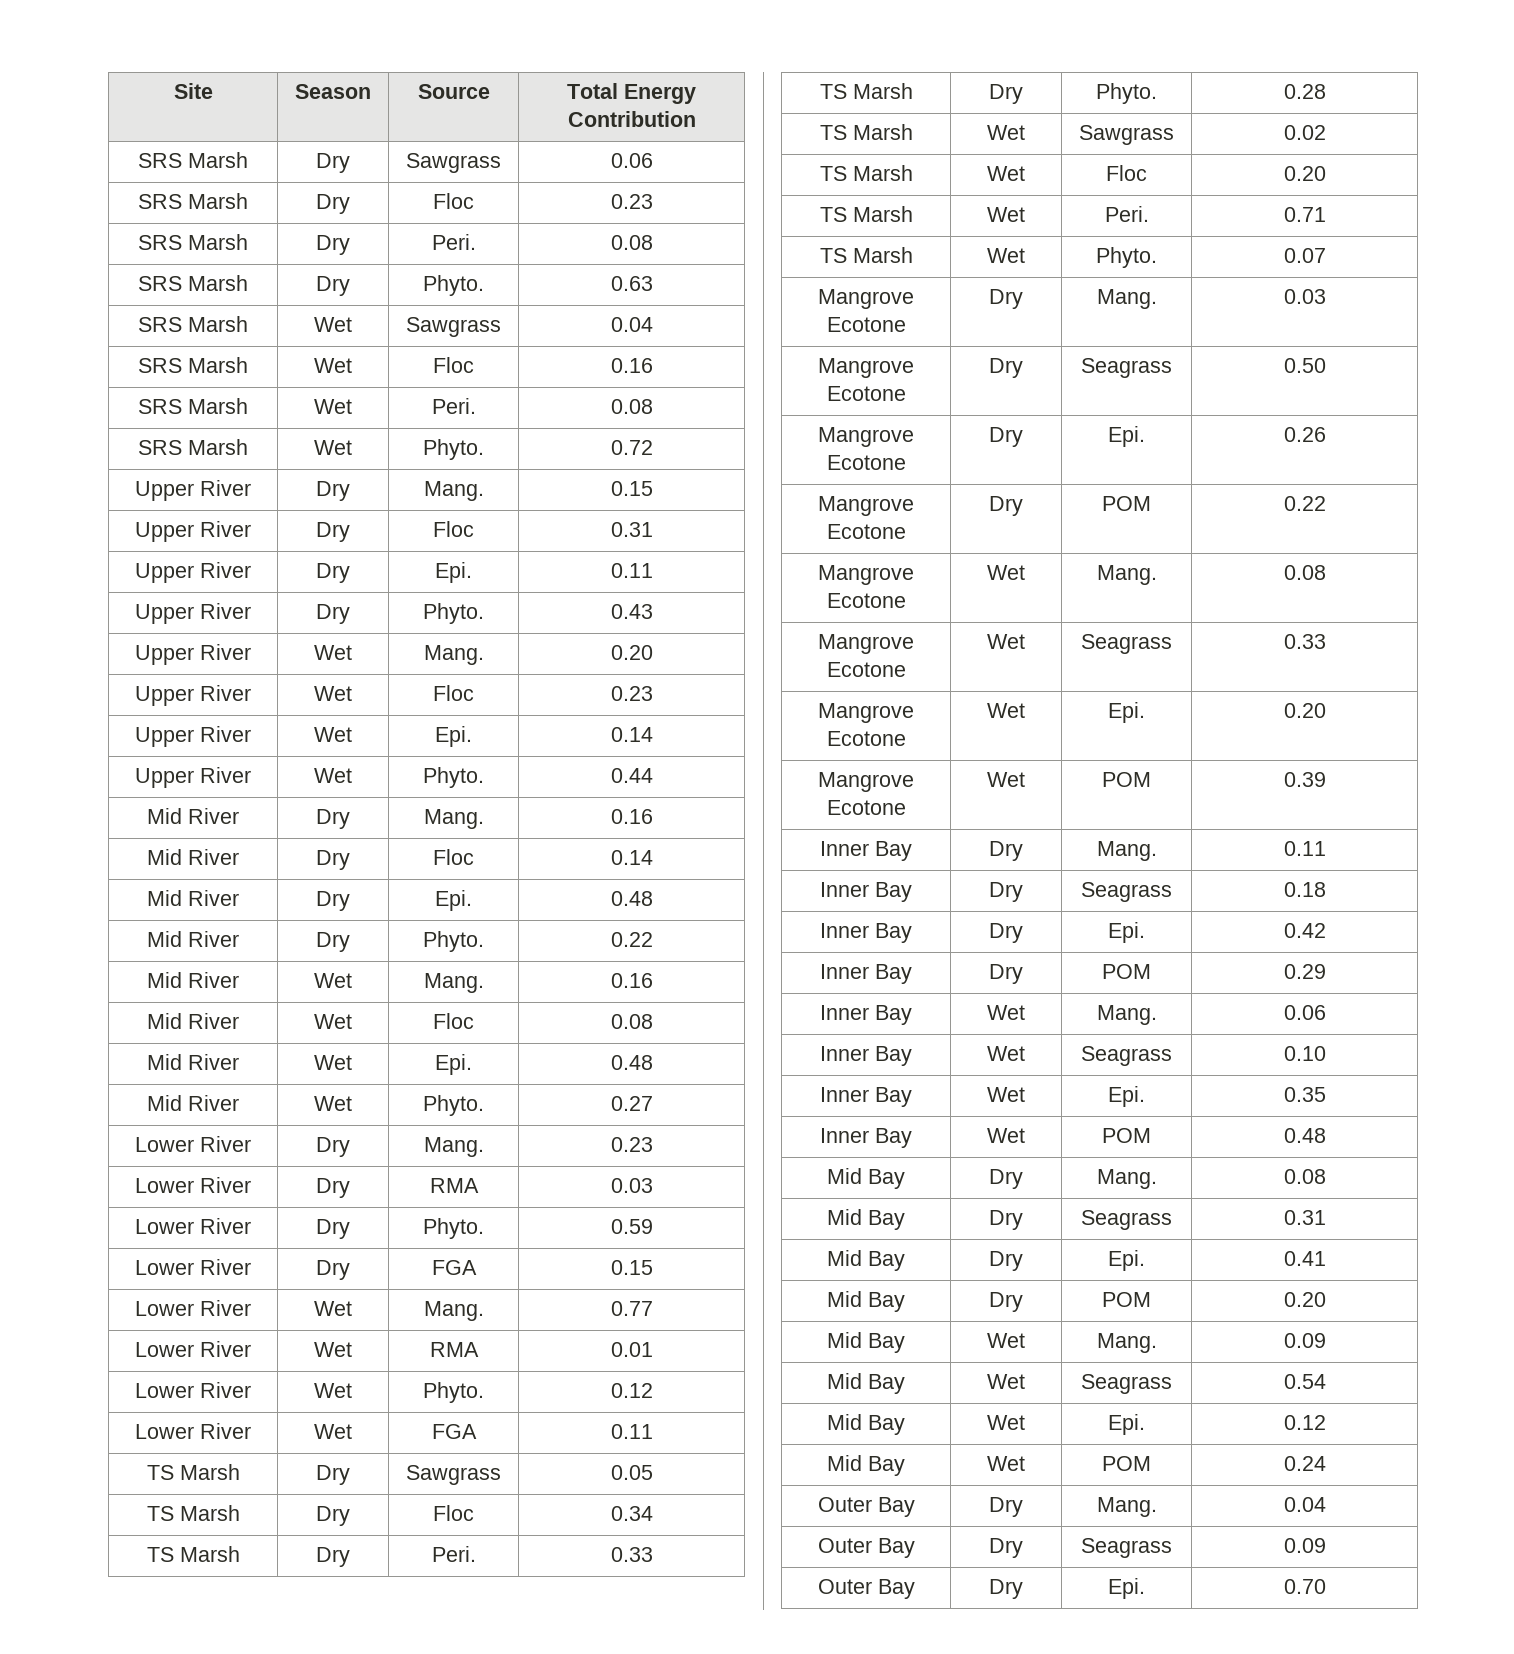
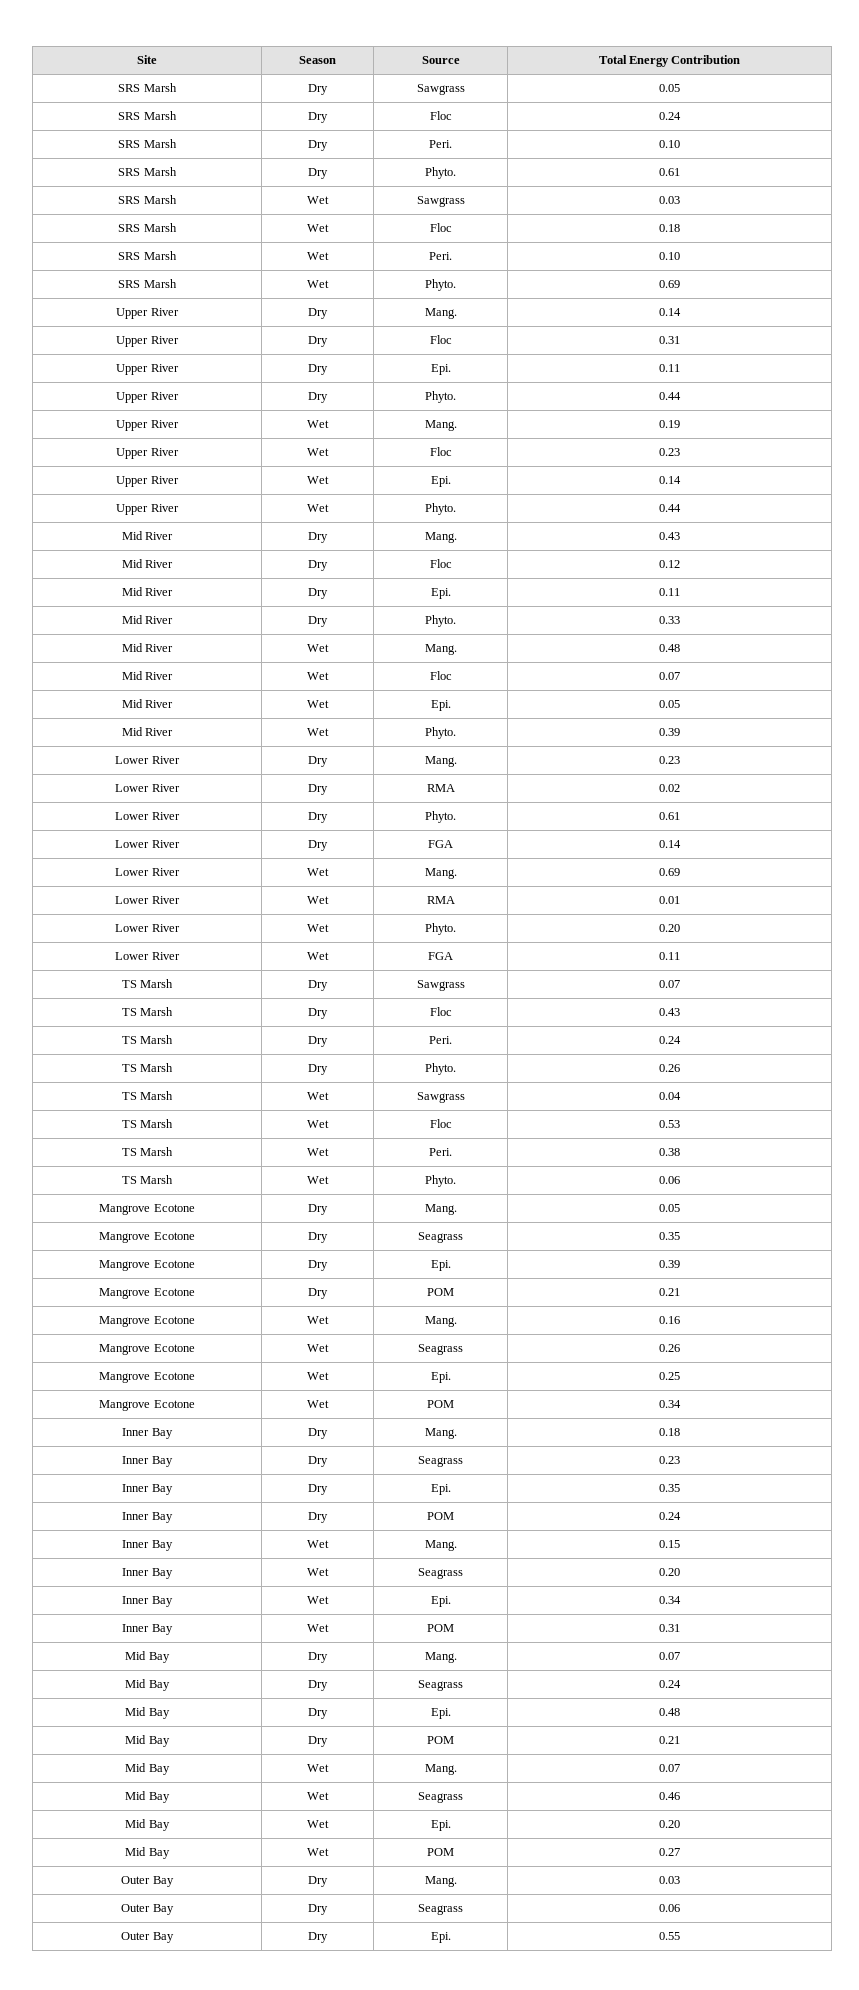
- SRS Marsh | Dry | Sawgrass | 0.06
+ SRS Marsh | Dry | Sawgrass | 0.05
- SRS Marsh | Dry | Floc | 0.23
+ SRS Marsh | Dry | Floc | 0.24
- SRS Marsh | Dry | Peri. | 0.08
+ SRS Marsh | Dry | Peri. | 0.10
- SRS Marsh | Dry | Phyto. | 0.63
+ SRS Marsh | Dry | Phyto. | 0.61
- SRS Marsh | Wet | Sawgrass | 0.04
+ SRS Marsh | Wet | Sawgrass | 0.03
- SRS Marsh | Wet | Floc | 0.16
+ SRS Marsh | Wet | Floc | 0.18
- SRS Marsh | Wet | Peri. | 0.08
+ SRS Marsh | Wet | Peri. | 0.10
- SRS Marsh | Wet | Phyto. | 0.72
+ SRS Marsh | Wet | Phyto. | 0.69
- Upper River | Dry | Mang. | 0.15
+ Upper River | Dry | Mang. | 0.14
- Upper River | Dry | Phyto. | 0.43
+ Upper River | Dry | Phyto. | 0.44
- Upper River | Wet | Mang. | 0.20
+ Upper River | Wet | Mang. | 0.19
- Mid River | Dry | Mang. | 0.16
+ Mid River | Dry | Mang. | 0.43
- Mid River | Dry | Floc | 0.14
+ Mid River | Dry | Floc | 0.12
- Mid River | Dry | Epi. | 0.48
+ Mid River | Dry | Epi. | 0.11
- Mid River | Dry | Phyto. | 0.22
+ Mid River | Dry | Phyto. | 0.33
- Mid River | Wet | Mang. | 0.16
+ Mid River | Wet | Mang. | 0.48
- Mid River | Wet | Floc | 0.08
+ Mid River | Wet | Floc | 0.07
- Mid River | Wet | Epi. | 0.48
+ Mid River | Wet | Epi. | 0.05
- Mid River | Wet | Phyto. | 0.27
+ Mid River | Wet | Phyto. | 0.39
- Lower River | Dry | RMA | 0.03
+ Lower River | Dry | RMA | 0.02
- Lower River | Dry | Phyto. | 0.59
+ Lower River | Dry | Phyto. | 0.61
- Lower River | Dry | FGA | 0.15
+ Lower River | Dry | FGA | 0.14
- Lower River | Wet | Mang. | 0.77
+ Lower River | Wet | Mang. | 0.69
- Lower River | Wet | Phyto. | 0.12
+ Lower River | Wet | Phyto. | 0.20
- TS Marsh | Dry | Sawgrass | 0.05
+ TS Marsh | Dry | Sawgrass | 0.07
- TS Marsh | Dry | Floc | 0.34
+ TS Marsh | Dry | Floc | 0.43
- TS Marsh | Dry | Peri. | 0.33
+ TS Marsh | Dry | Peri. | 0.24
- TS Marsh | Dry | Phyto. | 0.28
+ TS Marsh | Dry | Phyto. | 0.26
- TS Marsh | Wet | Sawgrass | 0.02
+ TS Marsh | Wet | Sawgrass | 0.04
- TS Marsh | Wet | Floc | 0.20
+ TS Marsh | Wet | Floc | 0.53
- TS Marsh | Wet | Peri. | 0.71
+ TS Marsh | Wet | Peri. | 0.38
- TS Marsh | Wet | Phyto. | 0.07
+ TS Marsh | Wet | Phyto. | 0.06
- Mangrove Ecotone | Dry | Mang. | 0.03
+ Mangrove Ecotone | Dry | Mang. | 0.05
- Mangrove Ecotone | Dry | Seagrass | 0.50
+ Mangrove Ecotone | Dry | Seagrass | 0.35
- Mangrove Ecotone | Dry | Epi. | 0.26
+ Mangrove Ecotone | Dry | Epi. | 0.39
- Mangrove Ecotone | Dry | POM | 0.22
+ Mangrove Ecotone | Dry | POM | 0.21
- Mangrove Ecotone | Wet | Mang. | 0.08
+ Mangrove Ecotone | Wet | Mang. | 0.16
- Mangrove Ecotone | Wet | Seagrass | 0.33
+ Mangrove Ecotone | Wet | Seagrass | 0.26
- Mangrove Ecotone | Wet | Epi. | 0.20
+ Mangrove Ecotone | Wet | Epi. | 0.25
- Mangrove Ecotone | Wet | POM | 0.39
+ Mangrove Ecotone | Wet | POM | 0.34
- Inner Bay | Dry | Mang. | 0.11
+ Inner Bay | Dry | Mang. | 0.18
- Inner Bay | Dry | Seagrass | 0.18
+ Inner Bay | Dry | Seagrass | 0.23
- Inner Bay | Dry | Epi. | 0.42
+ Inner Bay | Dry | Epi. | 0.35
- Inner Bay | Dry | POM | 0.29
+ Inner Bay | Dry | POM | 0.24
- Inner Bay | Wet | Mang. | 0.06
+ Inner Bay | Wet | Mang. | 0.15
- Inner Bay | Wet | Seagrass | 0.10
+ Inner Bay | Wet | Seagrass | 0.20
- Inner Bay | Wet | Epi. | 0.35
+ Inner Bay | Wet | Epi. | 0.34
- Inner Bay | Wet | POM | 0.48
+ Inner Bay | Wet | POM | 0.31
- Mid Bay | Dry | Mang. | 0.08
+ Mid Bay | Dry | Mang. | 0.07
- Mid Bay | Dry | Seagrass | 0.31
+ Mid Bay | Dry | Seagrass | 0.24
- Mid Bay | Dry | Epi. | 0.41
+ Mid Bay | Dry | Epi. | 0.48
- Mid Bay | Dry | POM | 0.20
+ Mid Bay | Dry | POM | 0.21
- Mid Bay | Wet | Mang. | 0.09
+ Mid Bay | Wet | Mang. | 0.07
- Mid Bay | Wet | Seagrass | 0.54
+ Mid Bay | Wet | Seagrass | 0.46
- Mid Bay | Wet | Epi. | 0.12
+ Mid Bay | Wet | Epi. | 0.20
- Mid Bay | Wet | POM | 0.24
+ Mid Bay | Wet | POM | 0.27
- Outer Bay | Dry | Mang. | 0.04
+ Outer Bay | Dry | Mang. | 0.03
- Outer Bay | Dry | Seagrass | 0.09
+ Outer Bay | Dry | Seagrass | 0.06
- Outer Bay | Dry | Epi. | 0.70
+ Outer Bay | Dry | Epi. | 0.55

